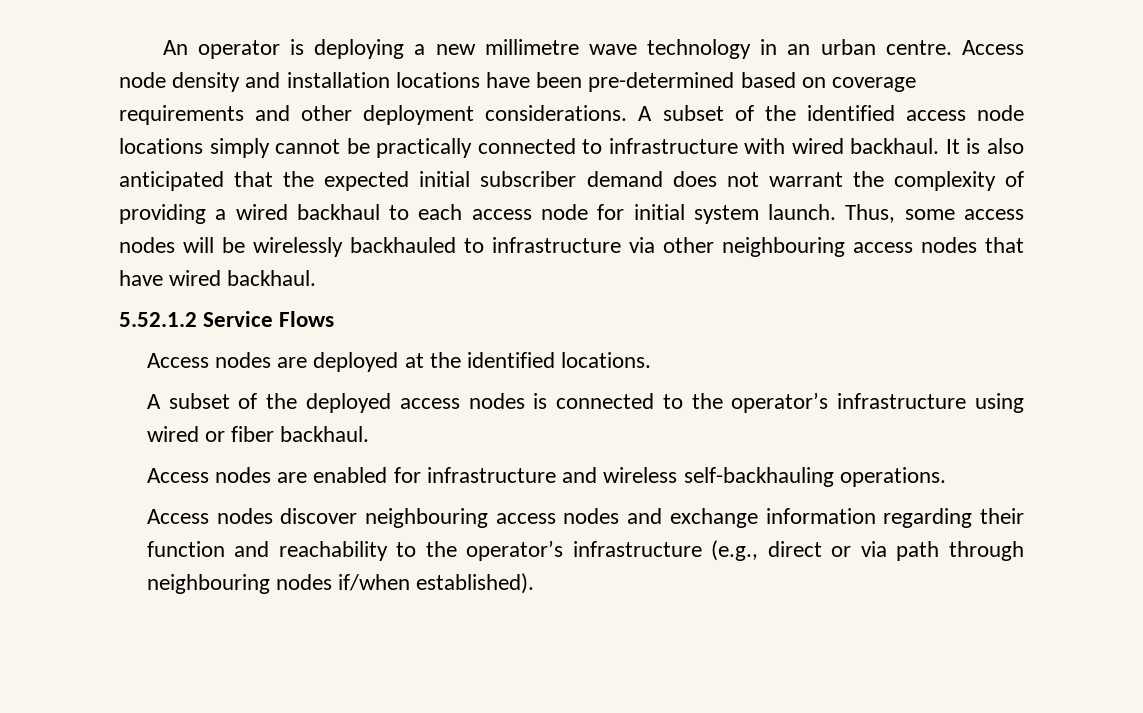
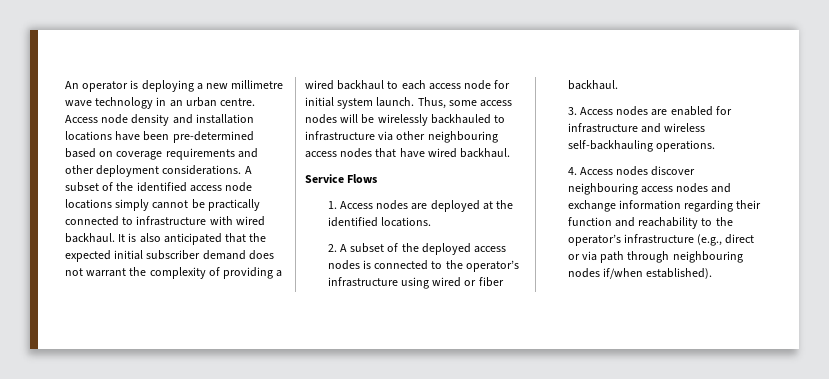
- 5.52.1.2 Service Flows
+ Service Flows
- Access nodes are deployed at the identified locations.
+ 1. Access nodes are deployed at the identified locations.
- A subset of the deployed access nodes is connected to the operator’s infrastructure using wired or fiber backhaul.
+ 2. A subset of the deployed access nodes is connected to the operator’s infrastructure using wired or fiber backhaul.
- Access nodes are enabled for infrastructure and wireless self-backhauling operations.
+ 3. Access nodes are enabled for infrastructure and wireless self-backhauling operations.
- Access nodes discover neighbouring access nodes and exchange information regarding their function and reachability to the operator’s infrastructure (e.g., direct or via path through neighbouring nodes if/when established).
+ 4. Access nodes discover neighbouring access nodes and exchange information regarding their function and reachability to the operator’s infrastructure (e.g., direct or via path through neighbouring nodes if/when established).

